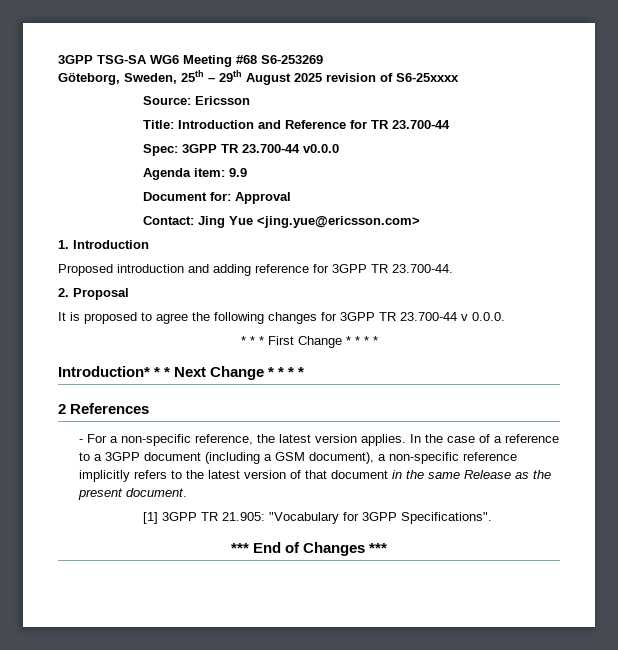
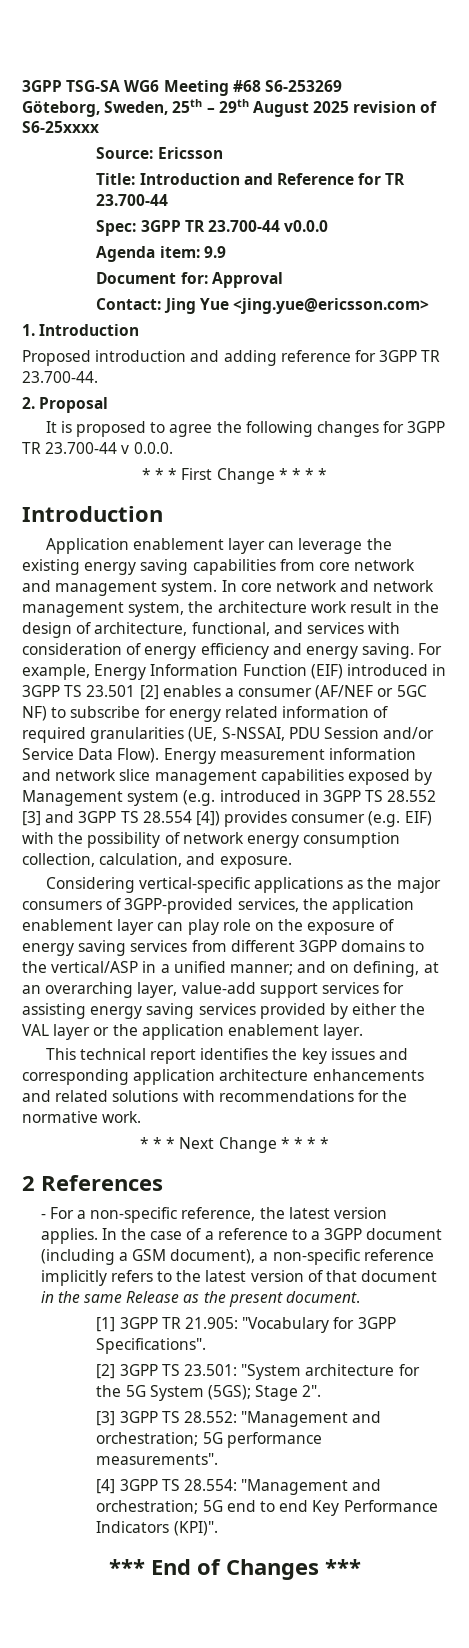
  * * * First Change * * * *
- Introduction* * * Next Change * * * *
+ Introduction
+ Application enablement layer can leverage the existing energy saving capabilities from core network and management system. In core network and network management system, the architecture work result in the design of architecture, functional, and services with consideration of energy efficiency and energy saving. For example, Energy Information Function (EIF) introduced in 3GPP TS 23.501 [2] enables a consumer (AF/NEF or 5GC NF) to subscribe for energy related information of required granularities (UE, S-NSSAI, PDU Session and/or Service Data Flow). Energy measurement information and network slice management capabilities exposed by Management system (e.g. introduced in 3GPP TS 28.552 [3] and 3GPP TS 28.554 [4]) provides consumer (e.g. EIF) with the possibility of network energy consumption collection, calculation, and exposure.
+ Considering vertical-specific applications as the major consumers of 3GPP-provided services, the application enablement layer can play role on the exposure of energy saving services from different 3GPP domains to the vertical/ASP in a unified manner; and on defining, at an overarching layer, value-add support services for assisting energy saving services provided by either the VAL layer or the application enablement layer.
+ This technical report identifies the key issues and corresponding application architecture enhancements and related solutions with recommendations for the normative work.
+ * * * Next Change * * * *
+ [2] 3GPP TS 23.501: "System architecture for the 5G System (5GS); Stage 2".
+ [3] 3GPP TS 28.552: "Management and orchestration; 5G performance measurements".
+ [4] 3GPP TS 28.554: "Management and orchestration; 5G end to end Key Performance Indicators (KPI)".

